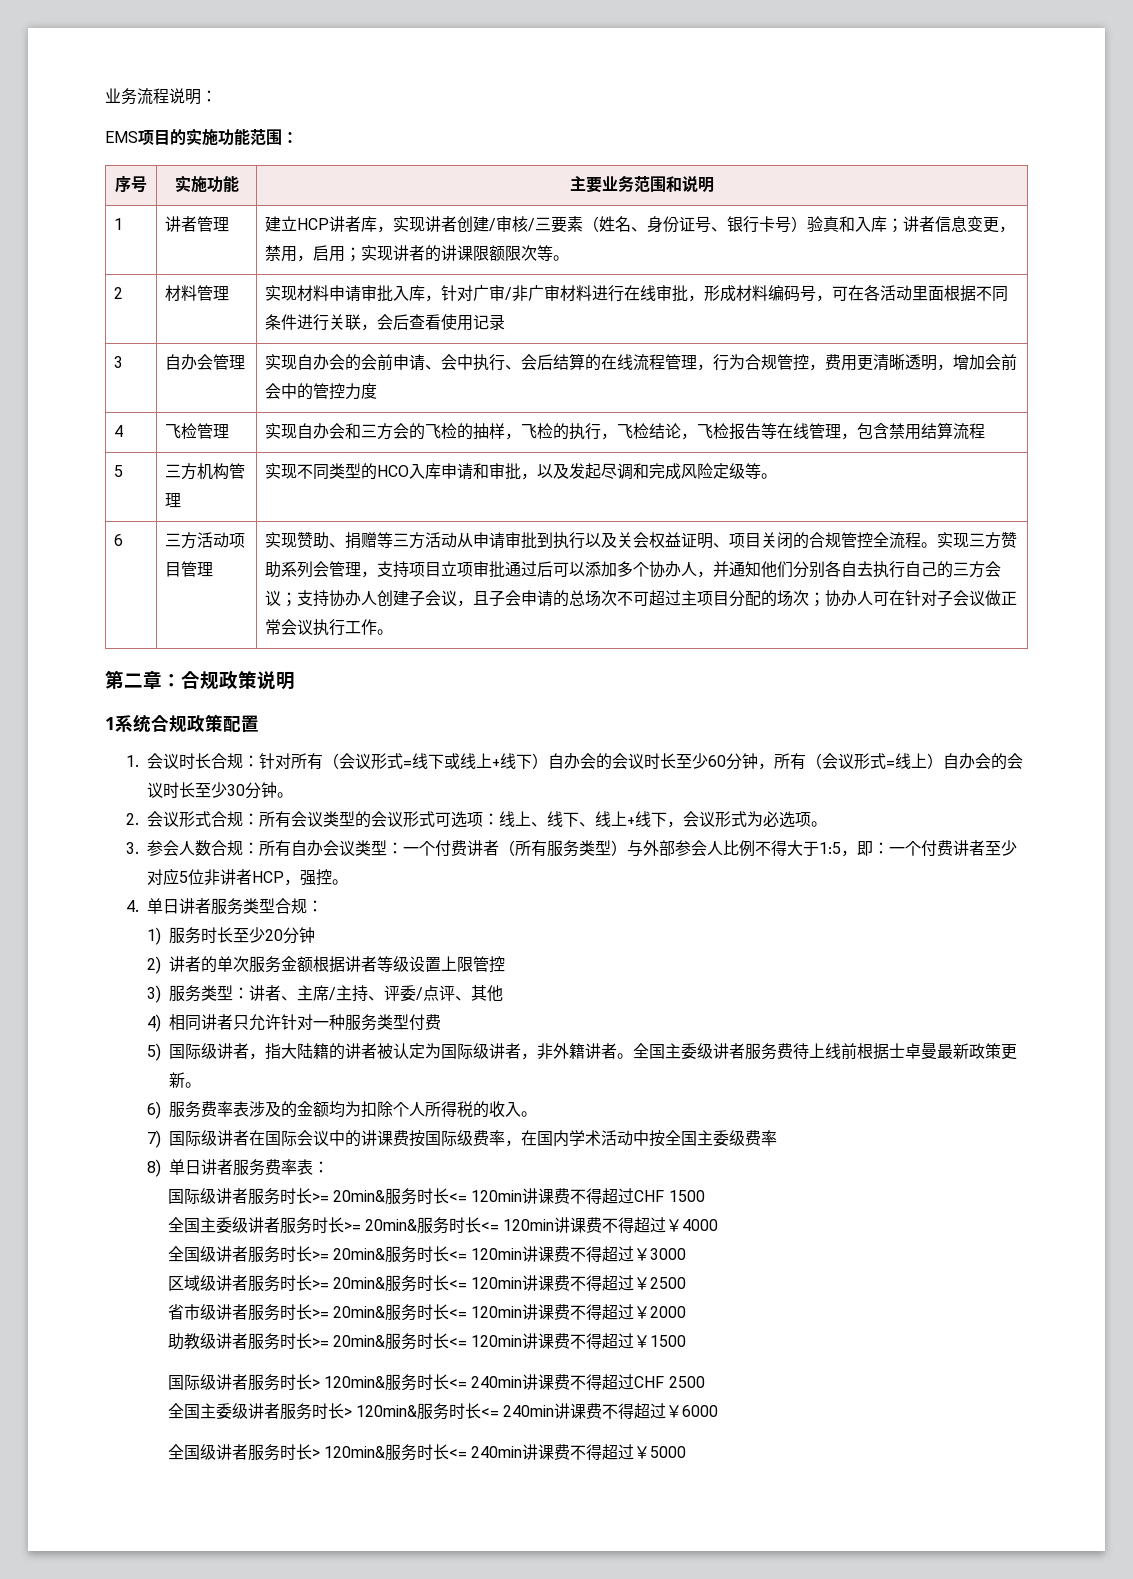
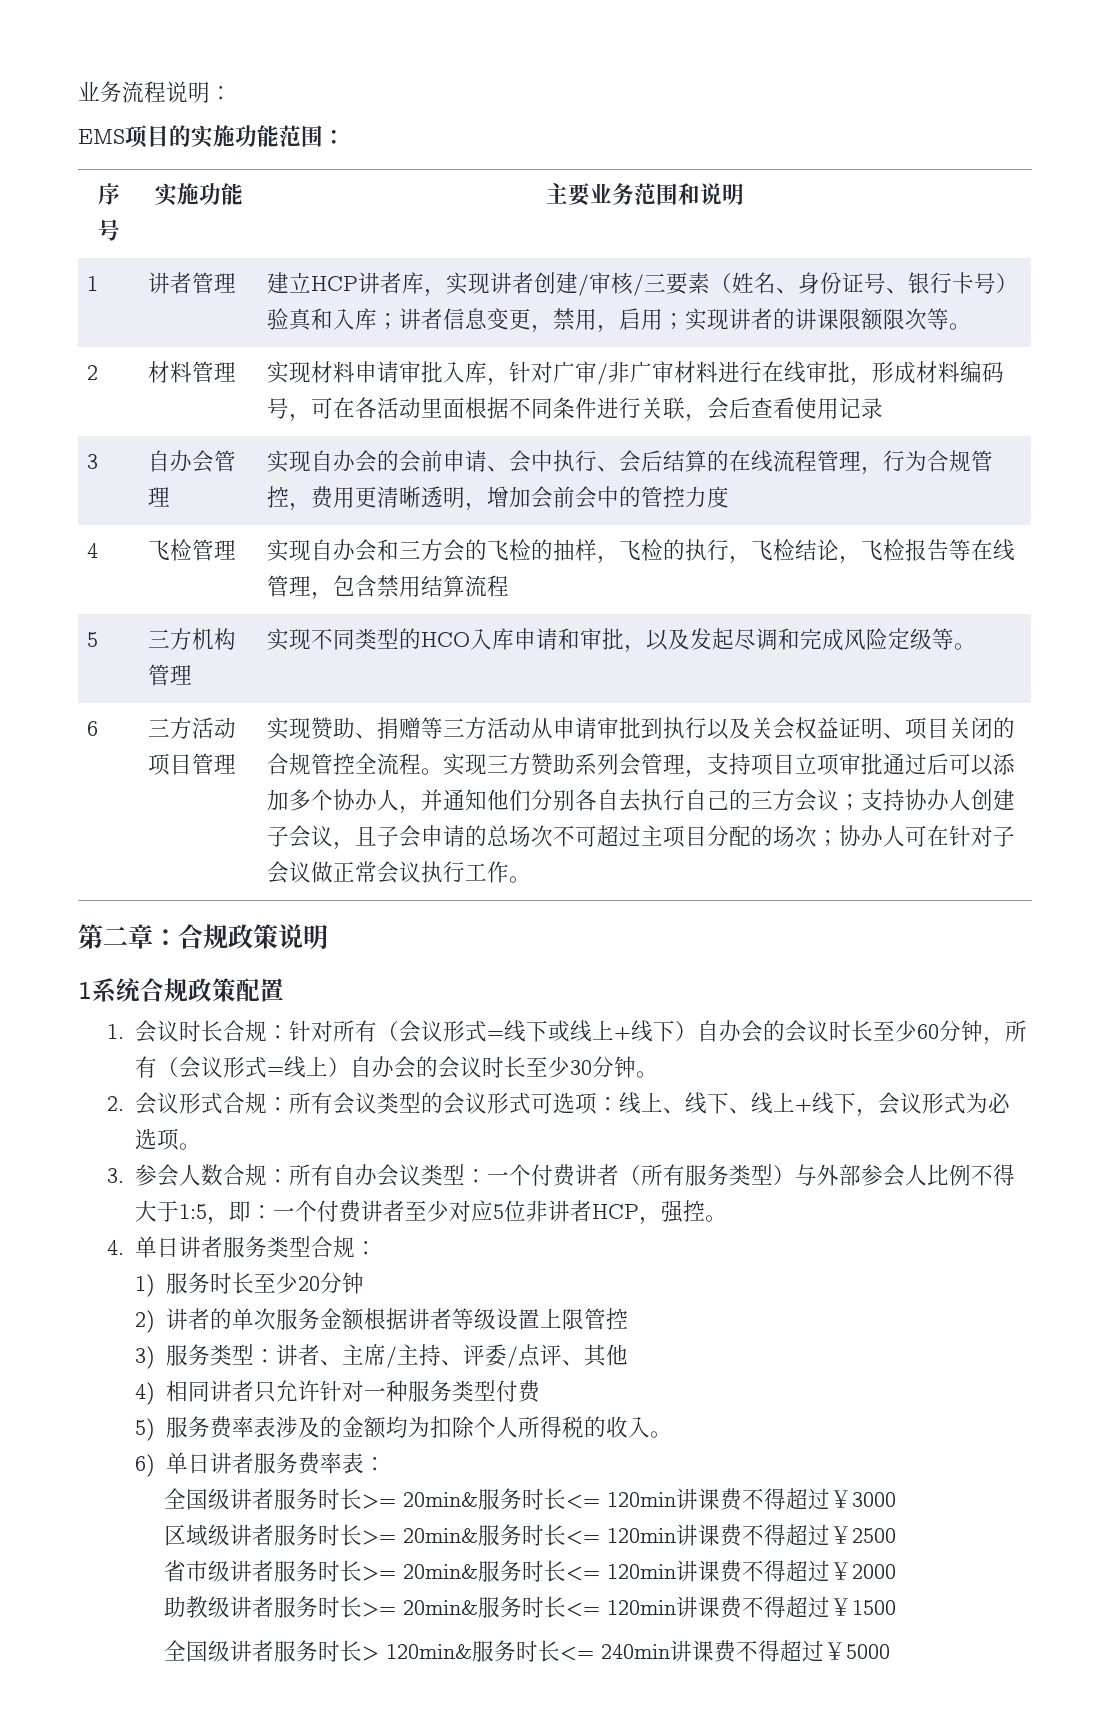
- 5)国际级讲者，指大陆籍的讲者被认定为国际级讲者，非外籍讲者。全国主委级讲者服务费待上线前根据士卓曼最新政策更新。
- 6)服务费率表涉及的金额均为扣除个人所得税的收入。
+ 5)服务费率表涉及的金额均为扣除个人所得税的收入。
- 7)国际级讲者在国际会议中的讲课费按国际级费率，在国内学术活动中按全国主委级费率
- 8)单日讲者服务费率表：
+ 6)单日讲者服务费率表：
- 国际级讲者服务时长>= 20min&服务时长<= 120min讲课费不得超过CHF 1500
- 全国主委级讲者服务时长>= 20min&服务时长<= 120min讲课费不得超过￥4000
- 国际级讲者服务时长> 120min&服务时长<= 240min讲课费不得超过CHF 2500
- 全国主委级讲者服务时长> 120min&服务时长<= 240min讲课费不得超过￥6000

